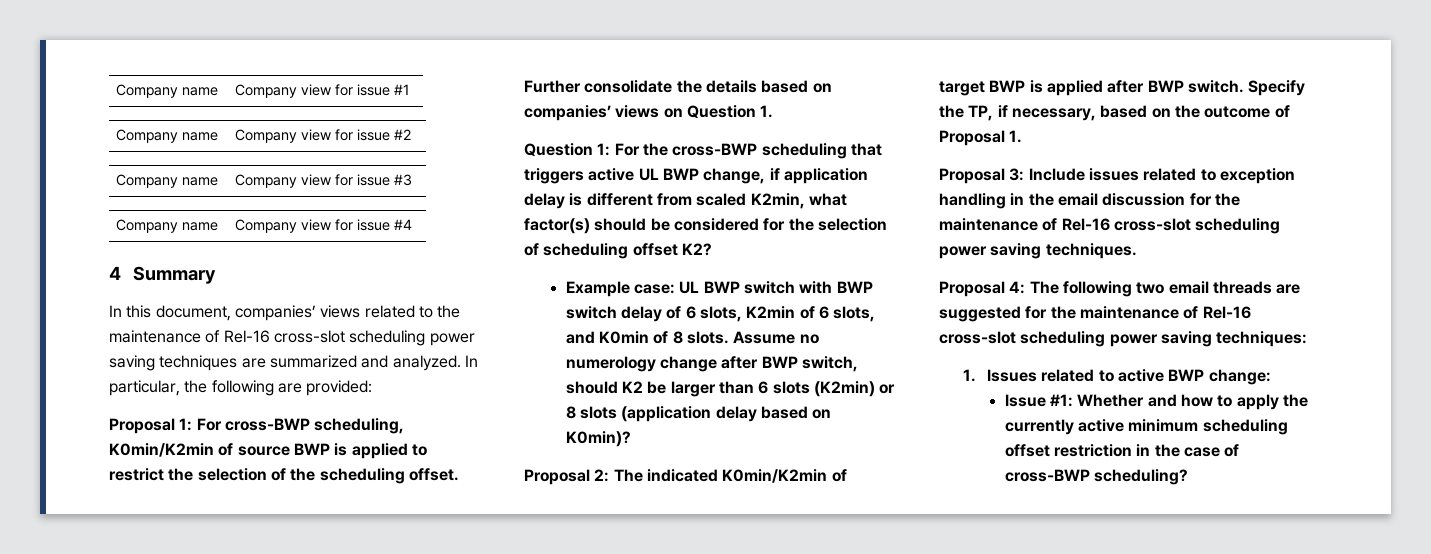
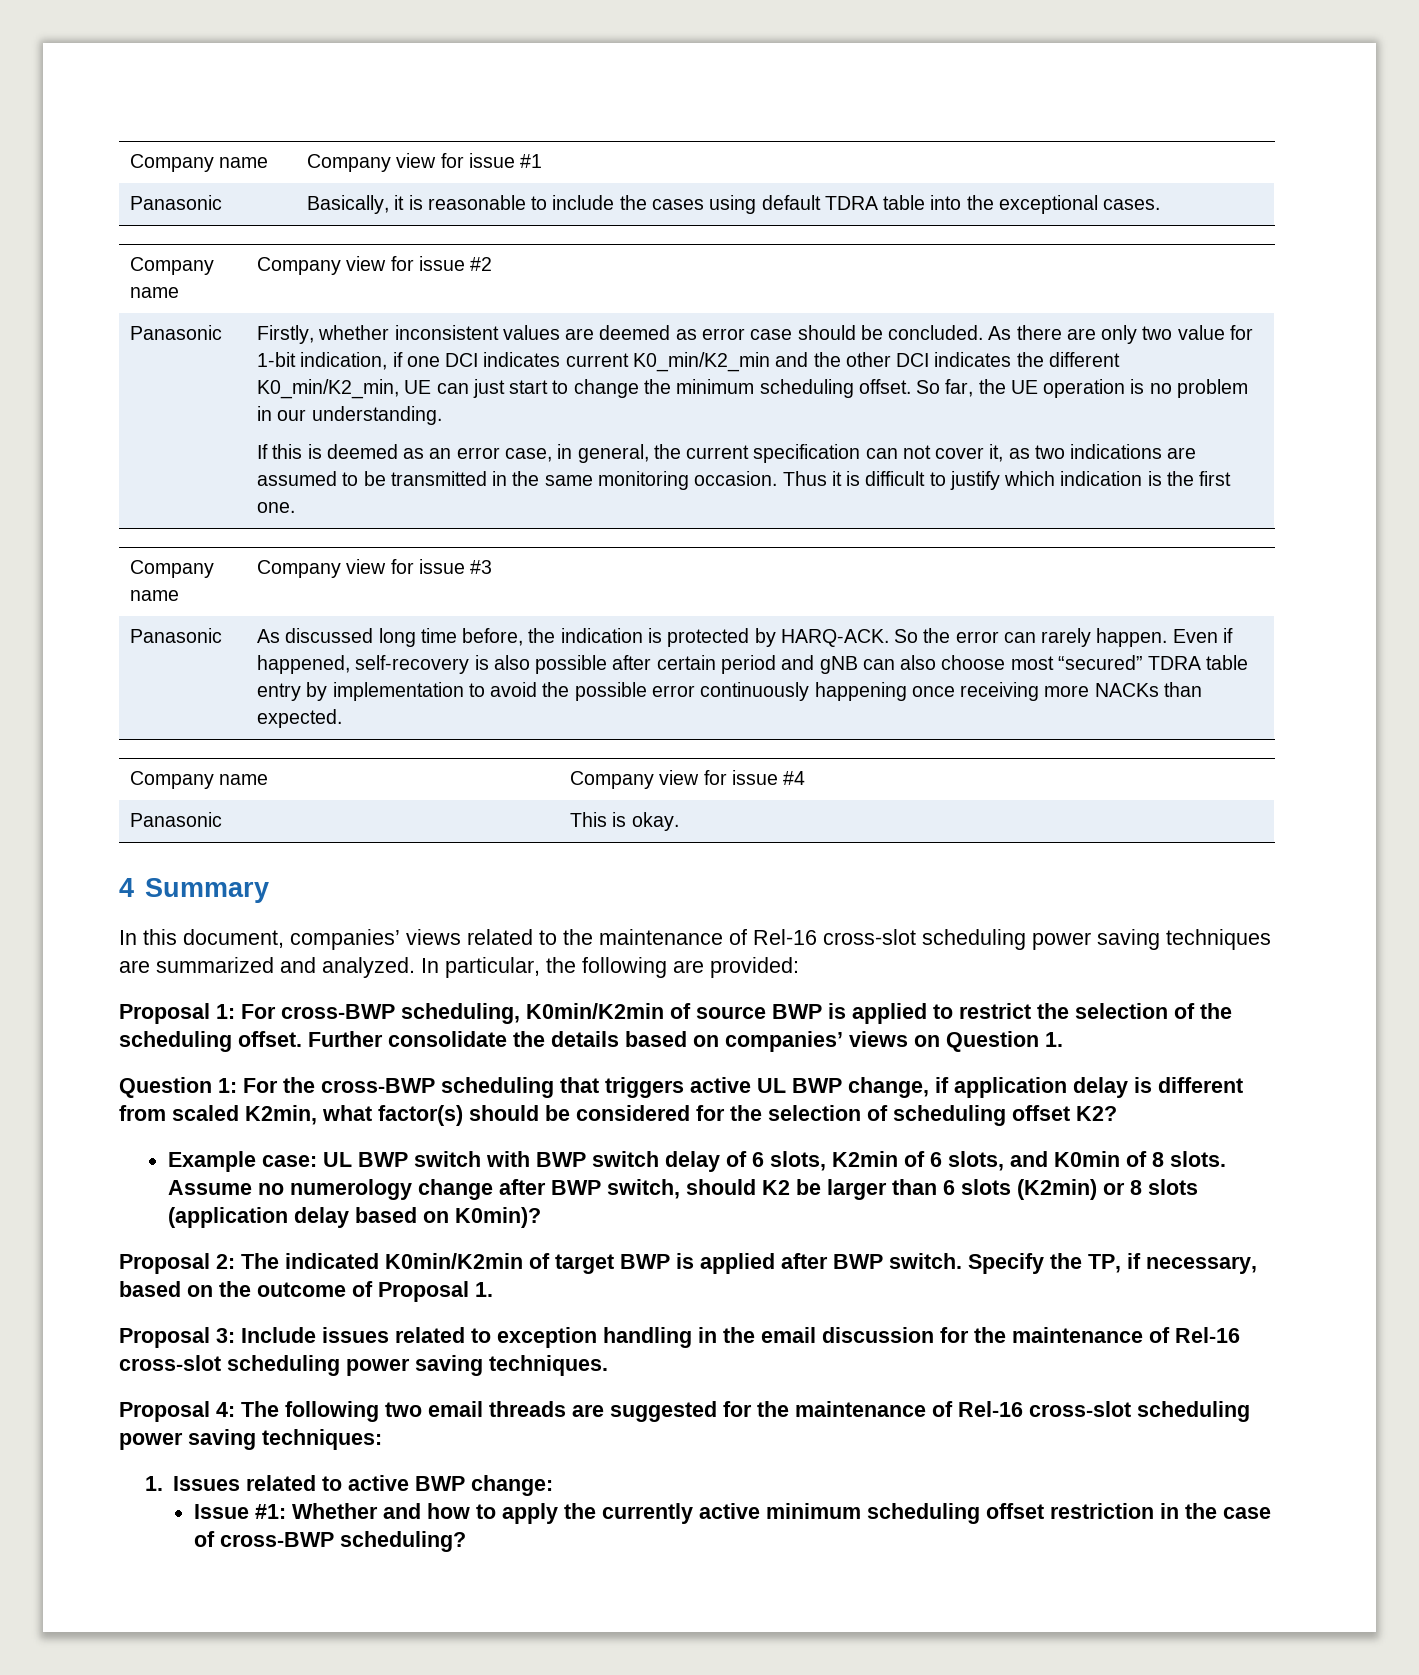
+ Panasonic | Basically, it is reasonable to include the cases using default TDRA table into the exceptional cases.
+ Panasonic | Firstly, whether inconsistent values are deemed as error case should be concluded. As there are only two value for 1-bit indication, if one DCI indicates current K0_min/K2_min and the other DCI indicates the different K0_min/K2_min, UE can just start to change the minimum scheduling offset. So far, the UE operation is no problem in our understanding.
+ If this is deemed as an error case, in general, the current specification can not cover it, as two indications are assumed to be transmitted in the same monitoring occasion. Thus it is difficult to justify which indication is the first one.
+ Panasonic | As discussed long time before, the indication is protected by HARQ-ACK. So the error can rarely happen. Even if happened, self-recovery is also possible after certain period and gNB can also choose most “secured” TDRA table entry by implementation to avoid the possible error continuously happening once receiving more NACKs than expected.
+ Panasonic | This is okay.

